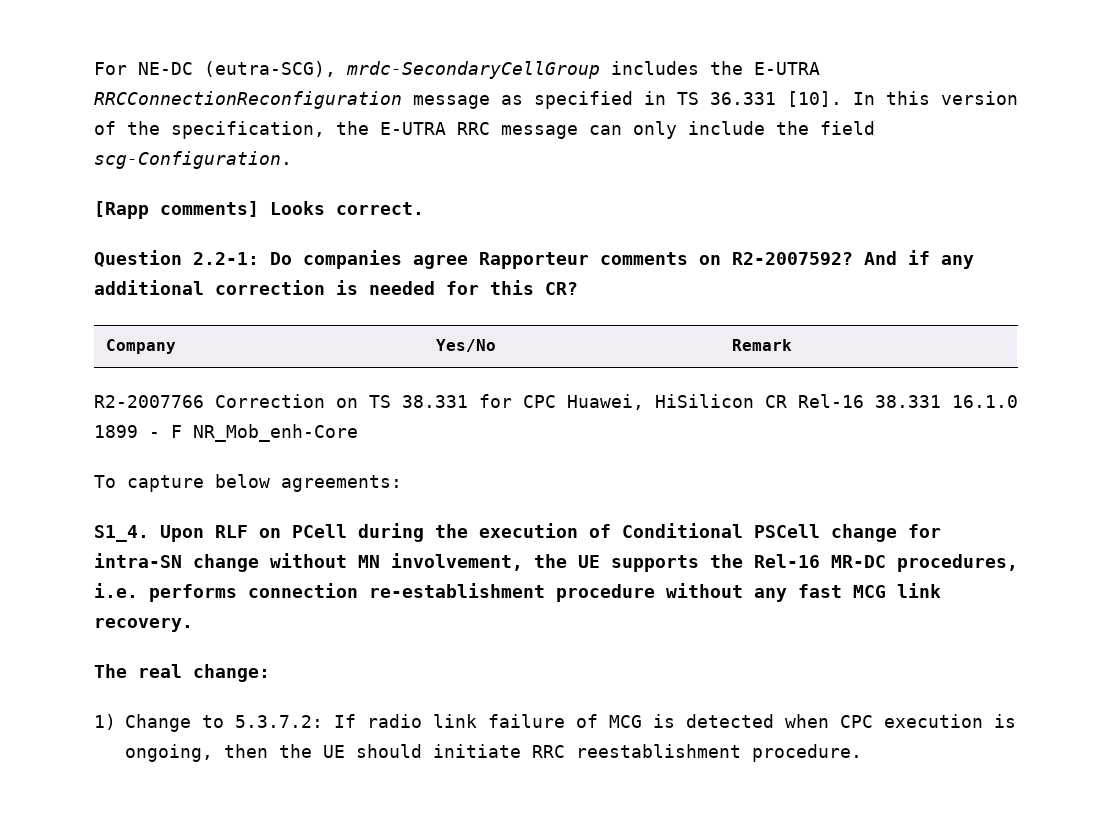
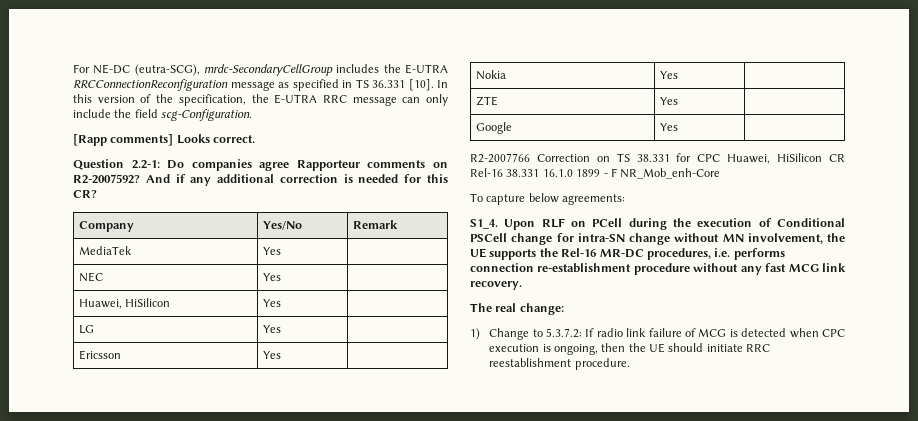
+ MediaTek | Yes |
+ NEC | Yes |
+ Huawei, HiSilicon | Yes |
+ LG | Yes |
+ Ericsson | Yes |
+ Nokia | Yes |
+ ZTE | Yes |
+ Google | Yes |

